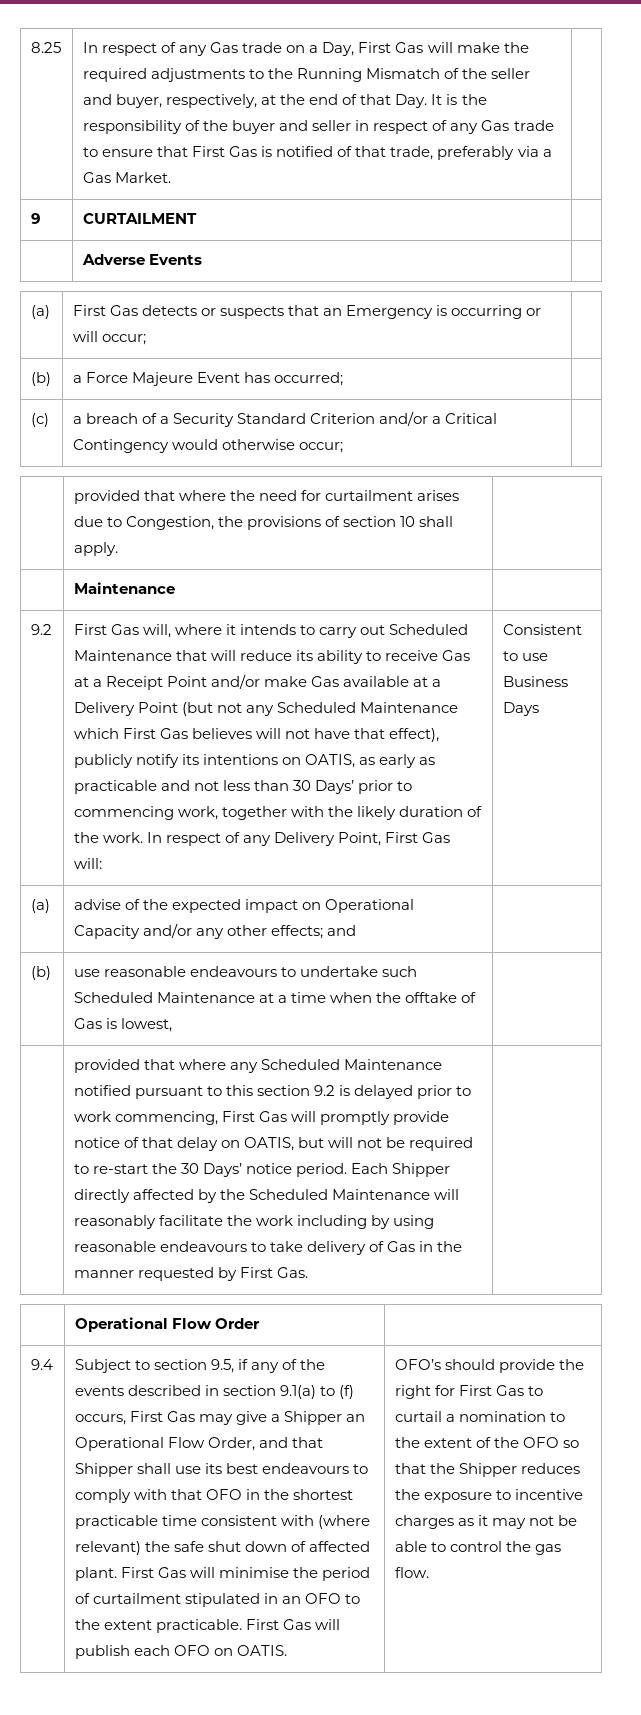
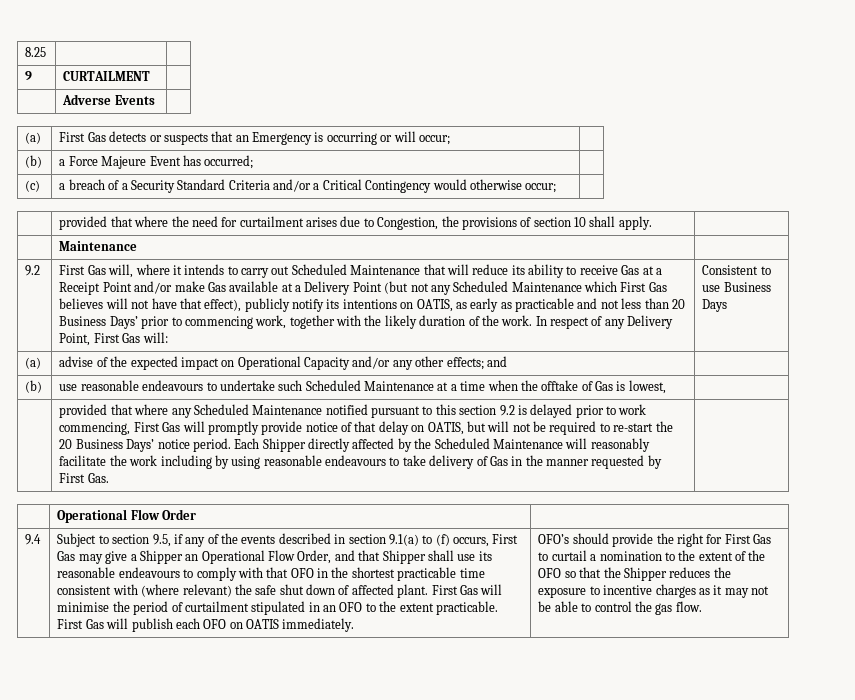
- In respect of any Gas trade on a Day, First Gas will make the required adjustments to the Running Mismatch of the seller and buyer, respectively, at the end of that Day. It is the responsibility of the buyer and seller in respect of any Gas trade to ensure that First Gas is notified of that trade, preferably via a Gas Market.
- (c) | a breach of a Security Standard Criterion and/or a Critical Contingency would otherwise occur; |
+ (c) | a breach of a Security Standard Criteria and/or a Critical Contingency would otherwise occur; |
- First Gas will, where it intends to carry out Scheduled Maintenance that will reduce its ability to receive Gas at a Receipt Point and/or make Gas available at a Delivery Point (but not any Scheduled Maintenance which First Gas believes will not have that effect), publicly notify its intentions on OATIS, as early as practicable and not less than 30 Days’ prior to commencing work, together with the likely duration of the work.
+ First Gas will, where it intends to carry out Scheduled Maintenance that will reduce its ability to receive Gas at a Receipt Point and/or make Gas available at a Delivery Point (but not any Scheduled Maintenance which First Gas believes will not have that effect), publicly notify its intentions on OATIS, as early as practicable and not less than 20 Business Days’ prior to commencing work, together with the likely duration of the work.
- provided that where any Scheduled Maintenance notified pursuant to this section 9.2 is delayed prior to work commencing, First Gas will promptly provide notice of that delay on OATIS, but will not be required to re-start the 30 Days’ notice period.
+ provided that where any Scheduled Maintenance notified pursuant to this section 9.2 is delayed prior to work commencing, First Gas will promptly provide notice of that delay on OATIS, but will not be required to re-start the 20 Business Days’ notice period.
- Subject to section 9.5, if any of the events described in section 9.1(a) to (f) occurs, First Gas may give a Shipper an Operational Flow Order, and that Shipper shall use its best endeavours to comply with that OFO in the shortest practicable time consistent with (where relevant) the safe shut down of affected plant.
+ Subject to section 9.5, if any of the events described in section 9.1(a) to (f) occurs, First Gas may give a Shipper an Operational Flow Order, and that Shipper shall use its reasonable endeavours to comply with that OFO in the shortest practicable time consistent with (where relevant) the safe shut down of affected plant.
- First Gas will publish each OFO on OATIS.
+ First Gas will publish each OFO on OATIS immediately.

